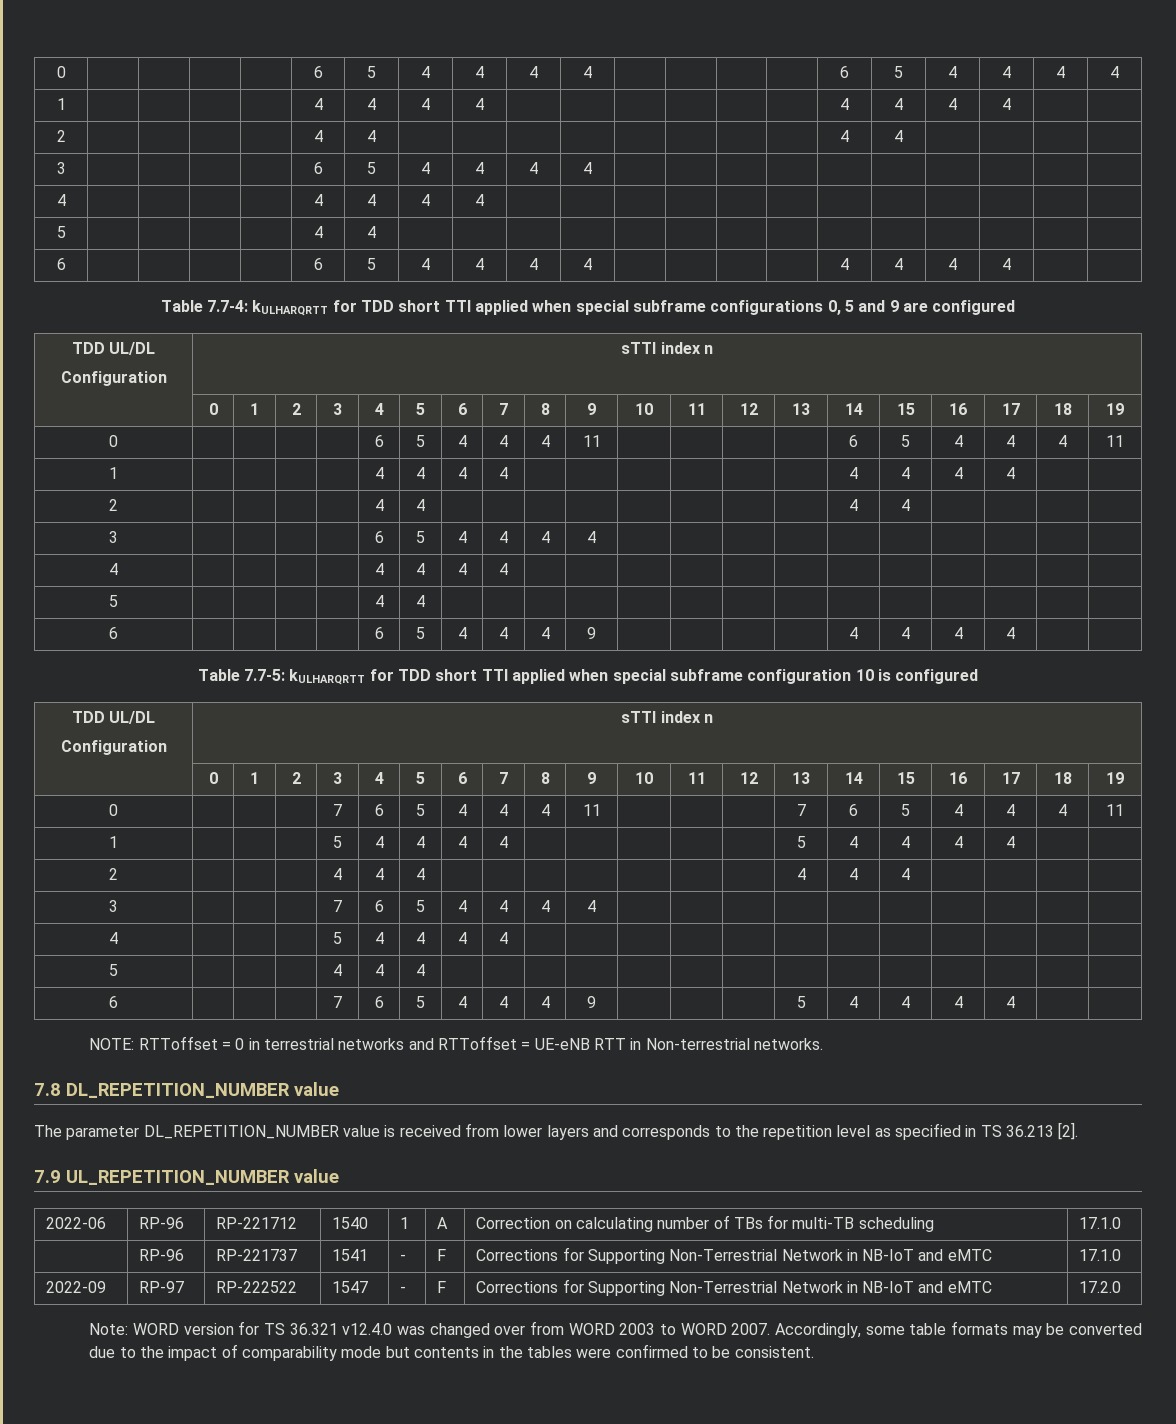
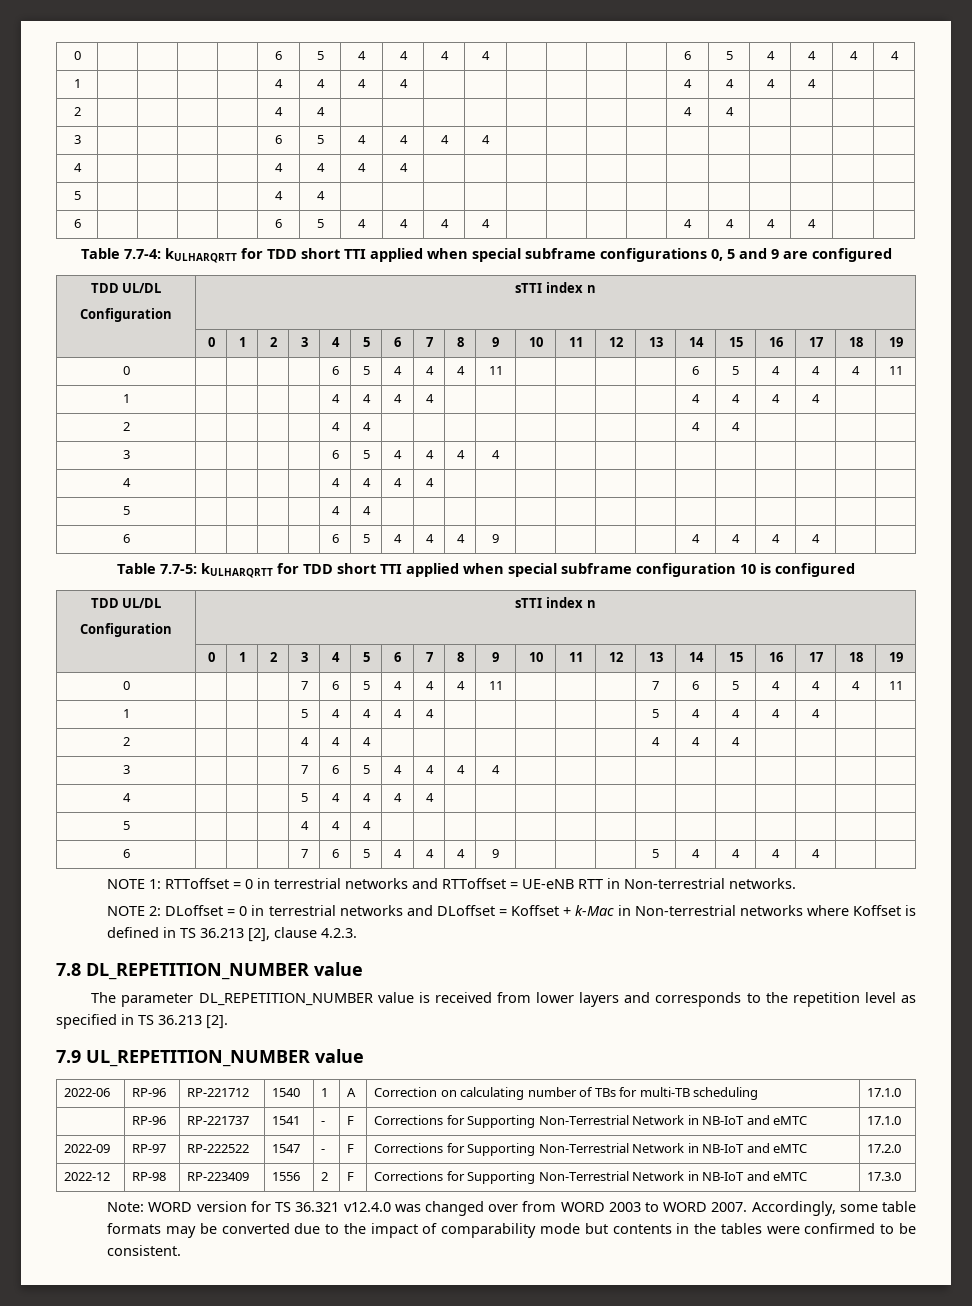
- NOTE: RTToffset = 0 in terrestrial networks and RTToffset = UE-eNB RTT in Non-terrestrial networks.
+ NOTE 1: RTToffset = 0 in terrestrial networks and RTToffset = UE-eNB RTT in Non-terrestrial networks.
+ NOTE 2: DLoffset = 0 in terrestrial networks and DLoffset = Koffset + k-Mac in Non-terrestrial networks where Koffset is defined in TS 36.213 [2], clause 4.2.3.
+ 2022-12 | RP-98 | RP-223409 | 1556 | 2 | F | Corrections for Supporting Non-Terrestrial Network in NB-IoT and eMTC | 17.3.0

